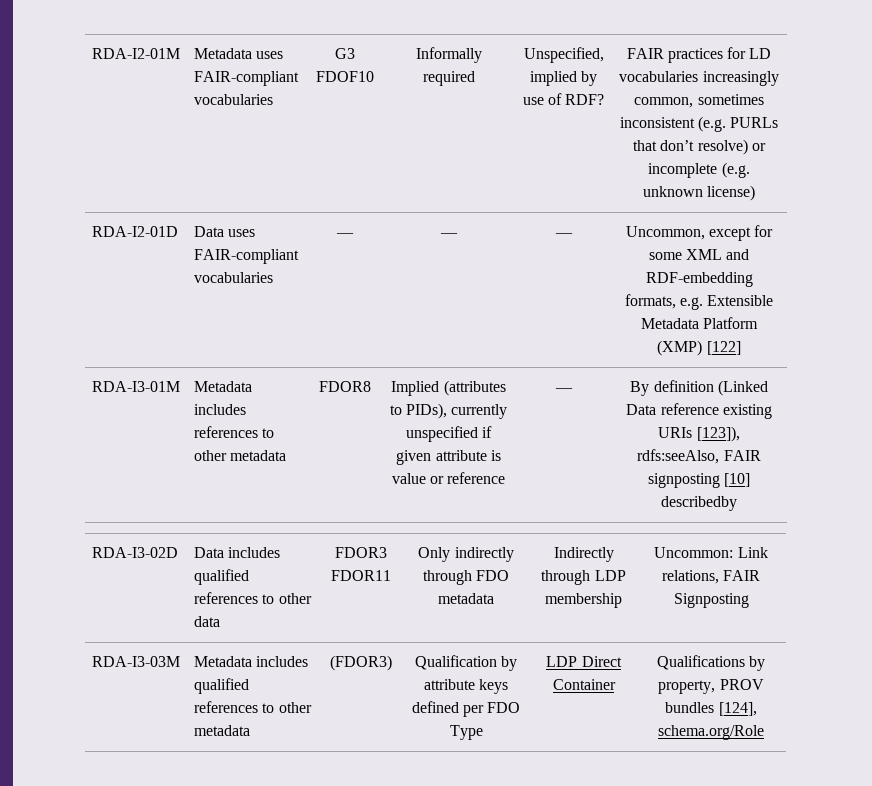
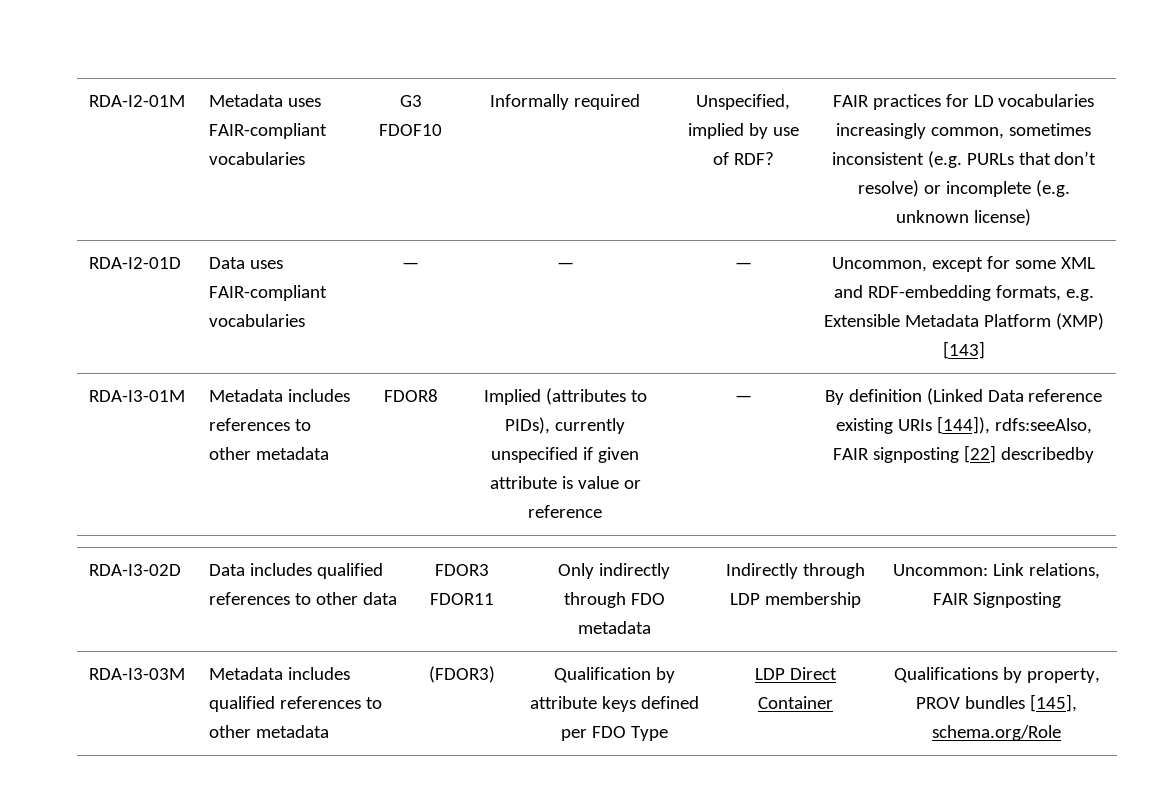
- RDA-I2-01D | Data uses FAIR-compliant vocabularies | — | — | — | Uncommon, except for some XML and RDF-embedding formats, e.g. Extensible Metadata Platform (XMP) [122]
+ RDA-I2-01D | Data uses FAIR-compliant vocabularies | — | — | — | Uncommon, except for some XML and RDF-embedding formats, e.g. Extensible Metadata Platform (XMP) [143]
- RDA-I3-01M | Metadata includes references to other metadata | FDOR8 | Implied (attributes to PIDs), currently unspecified if given attribute is value or reference | — | By definition (Linked Data reference existing URIs [123]), rdfs:seeAlso, FAIR signposting [10] describedby
+ RDA-I3-01M | Metadata includes references to other metadata | FDOR8 | Implied (attributes to PIDs), currently unspecified if given attribute is value or reference | — | By definition (Linked Data reference existing URIs [144]), rdfs:seeAlso, FAIR signposting [22] describedby
- RDA-I3-03M | Metadata includes qualified references to other metadata | (FDOR3) | Qualification by attribute keys defined per FDO Type | LDP Direct Container | Qualifications by property, PROV bundles [124], schema.org/Role
+ RDA-I3-03M | Metadata includes qualified references to other metadata | (FDOR3) | Qualification by attribute keys defined per FDO Type | LDP Direct Container | Qualifications by property, PROV bundles [145], schema.org/Role

